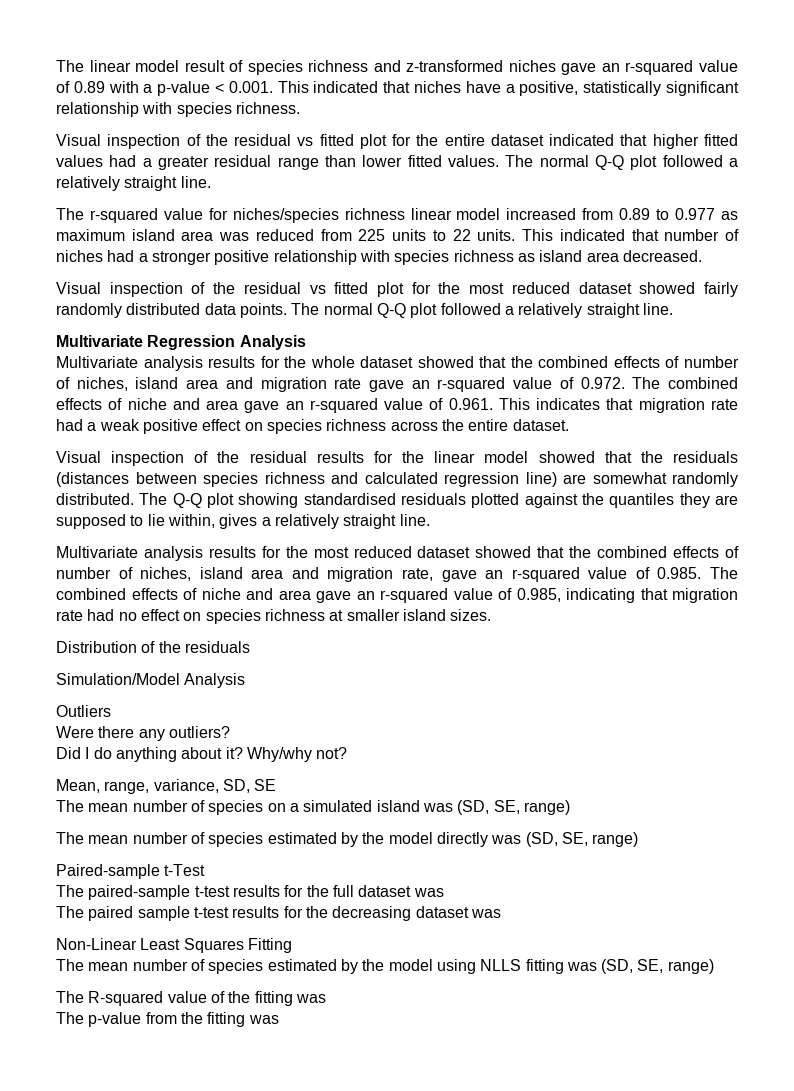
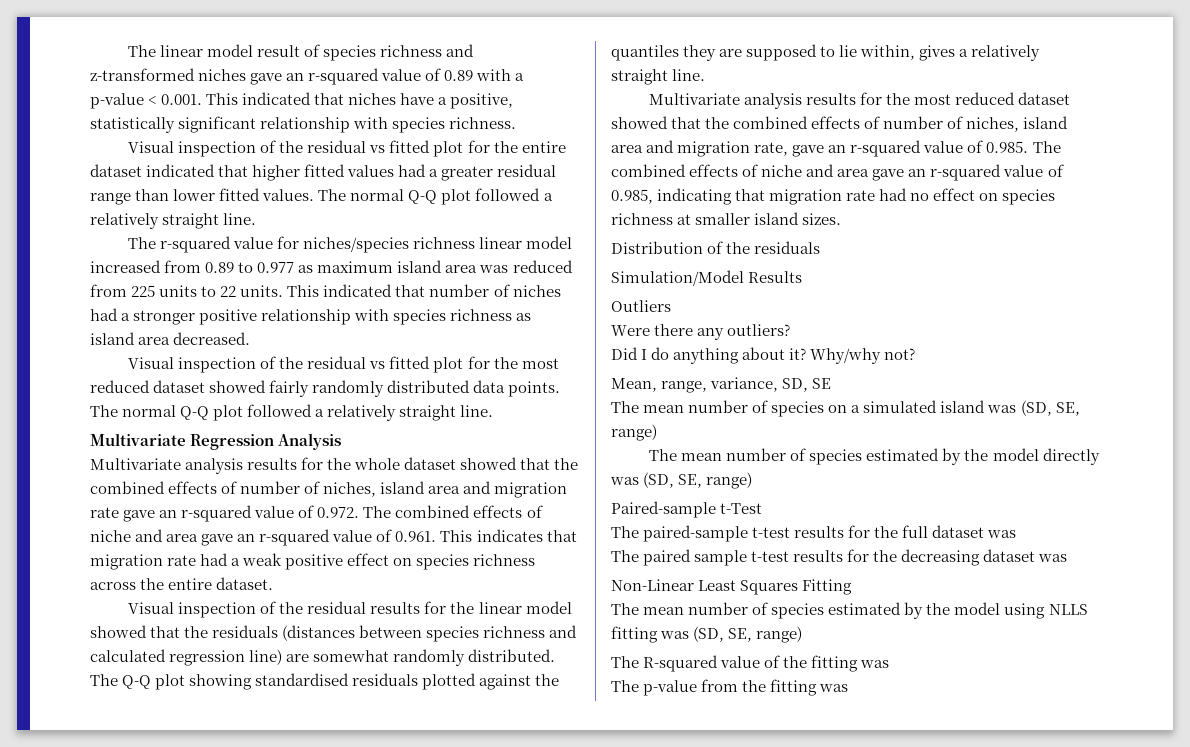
- Simulation/Model Analysis
+ Simulation/Model Results

